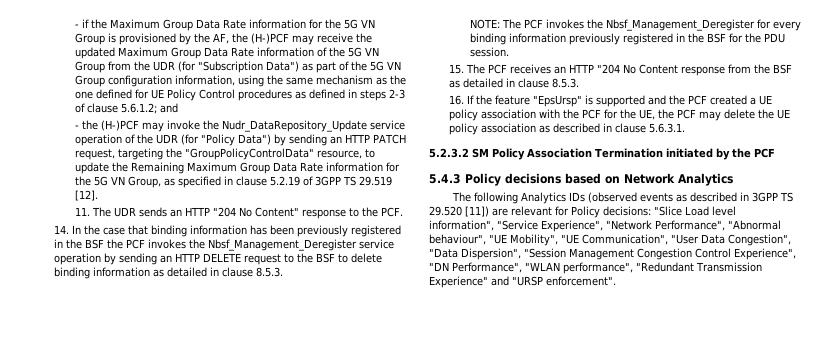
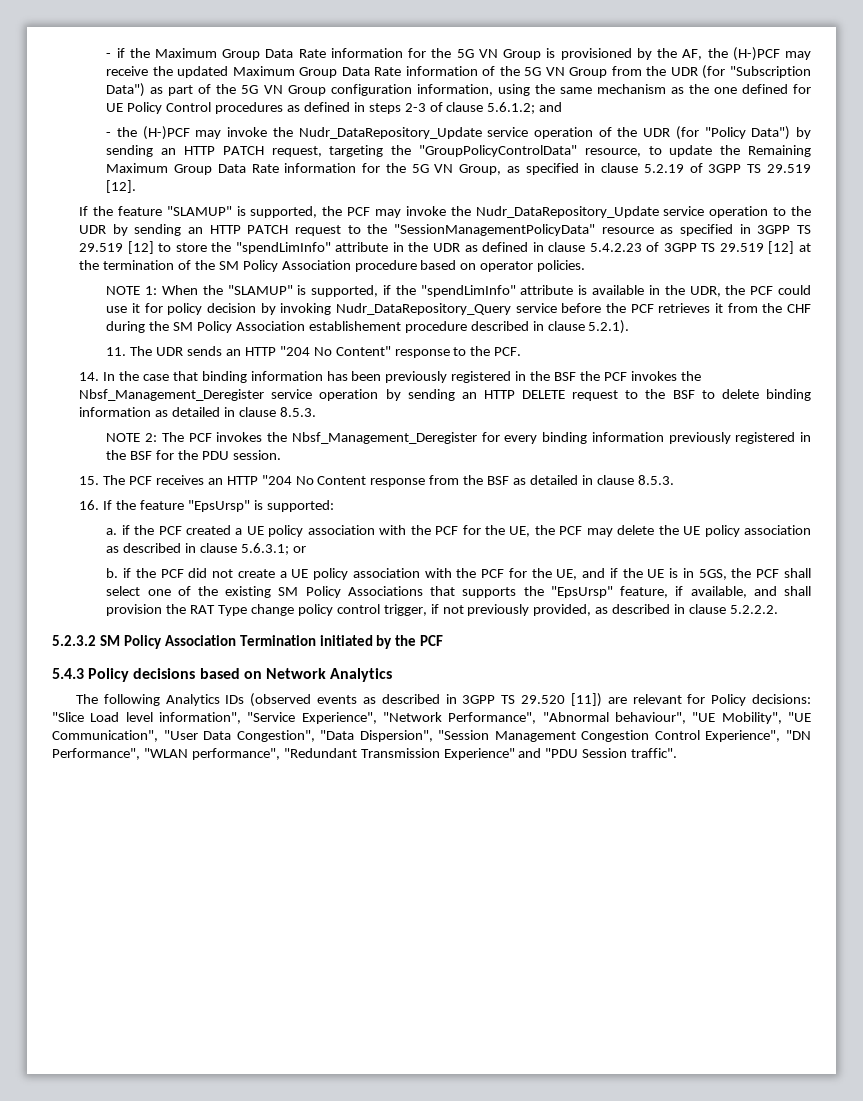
+ If the feature "SLAMUP" is supported, the PCF may invoke the Nudr_DataRepository_Update service operation to the UDR by sending an HTTP PATCH request to the "SessionManagementPolicyData" resource as specified in 3GPP TS 29.519 [12] to store the "spendLimInfo" attribute in the UDR as defined in clause 5.4.2.23 of 3GPP TS 29.519 [12] at the termination of the SM Policy Association procedure based on operator policies.
+ NOTE 1: When the "SLAMUP" is supported, if the "spendLimInfo" attribute is available in the UDR, the PCF could use it for policy decision by invoking Nudr_DataRepository_Query service before the PCF retrieves it from the CHF during the SM Policy Association establishement procedure described in clause 5.2.1).
- NOTE: The PCF invokes the Nbsf_Management_Deregister for every binding information previously registered in the BSF for the PDU session.
+ NOTE 2: The PCF invokes the Nbsf_Management_Deregister for every binding information previously registered in the BSF for the PDU session.
- 16. If the feature "EpsUrsp" is supported and the PCF created a UE policy association with the PCF for the UE, the PCF may delete the UE policy association as described in clause 5.6.3.1.
+ 16. If the feature "EpsUrsp" is supported:
+ a. if the PCF created a UE policy association with the PCF for the UE, the PCF may delete the UE policy association as described in clause 5.6.3.1; or
+ b. if the PCF did not create a UE policy association with the PCF for the UE, and if the UE is in 5GS, the PCF shall select one of the existing SM Policy Associations that supports the "EpsUrsp" feature, if available, and shall provision the RAT Type change policy control trigger, if not previously provided, as described in clause 5.2.2.2.
- The following Analytics IDs (observed events as described in 3GPP TS 29.520 [11]) are relevant for Policy decisions: "Slice Load level information", "Service Experience", "Network Performance", "Abnormal behaviour", "UE Mobility", "UE Communication", "User Data Congestion", "Data Dispersion", "Session Management Congestion Control Experience", "DN Performance", "WLAN performance", "Redundant Transmission Experience" and "URSP enforcement".
+ The following Analytics IDs (observed events as described in 3GPP TS 29.520 [11]) are relevant for Policy decisions: "Slice Load level information", "Service Experience", "Network Performance", "Abnormal behaviour", "UE Mobility", "UE Communication", "User Data Congestion", "Data Dispersion", "Session Management Congestion Control Experience", "DN Performance", "WLAN performance", "Redundant Transmission Experience" and "PDU Session traffic".

